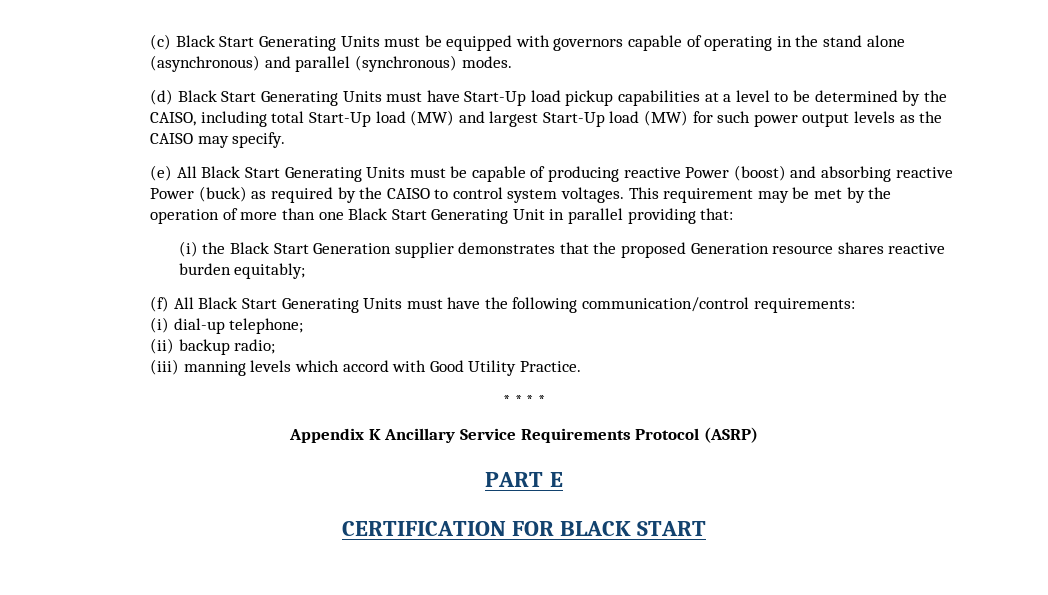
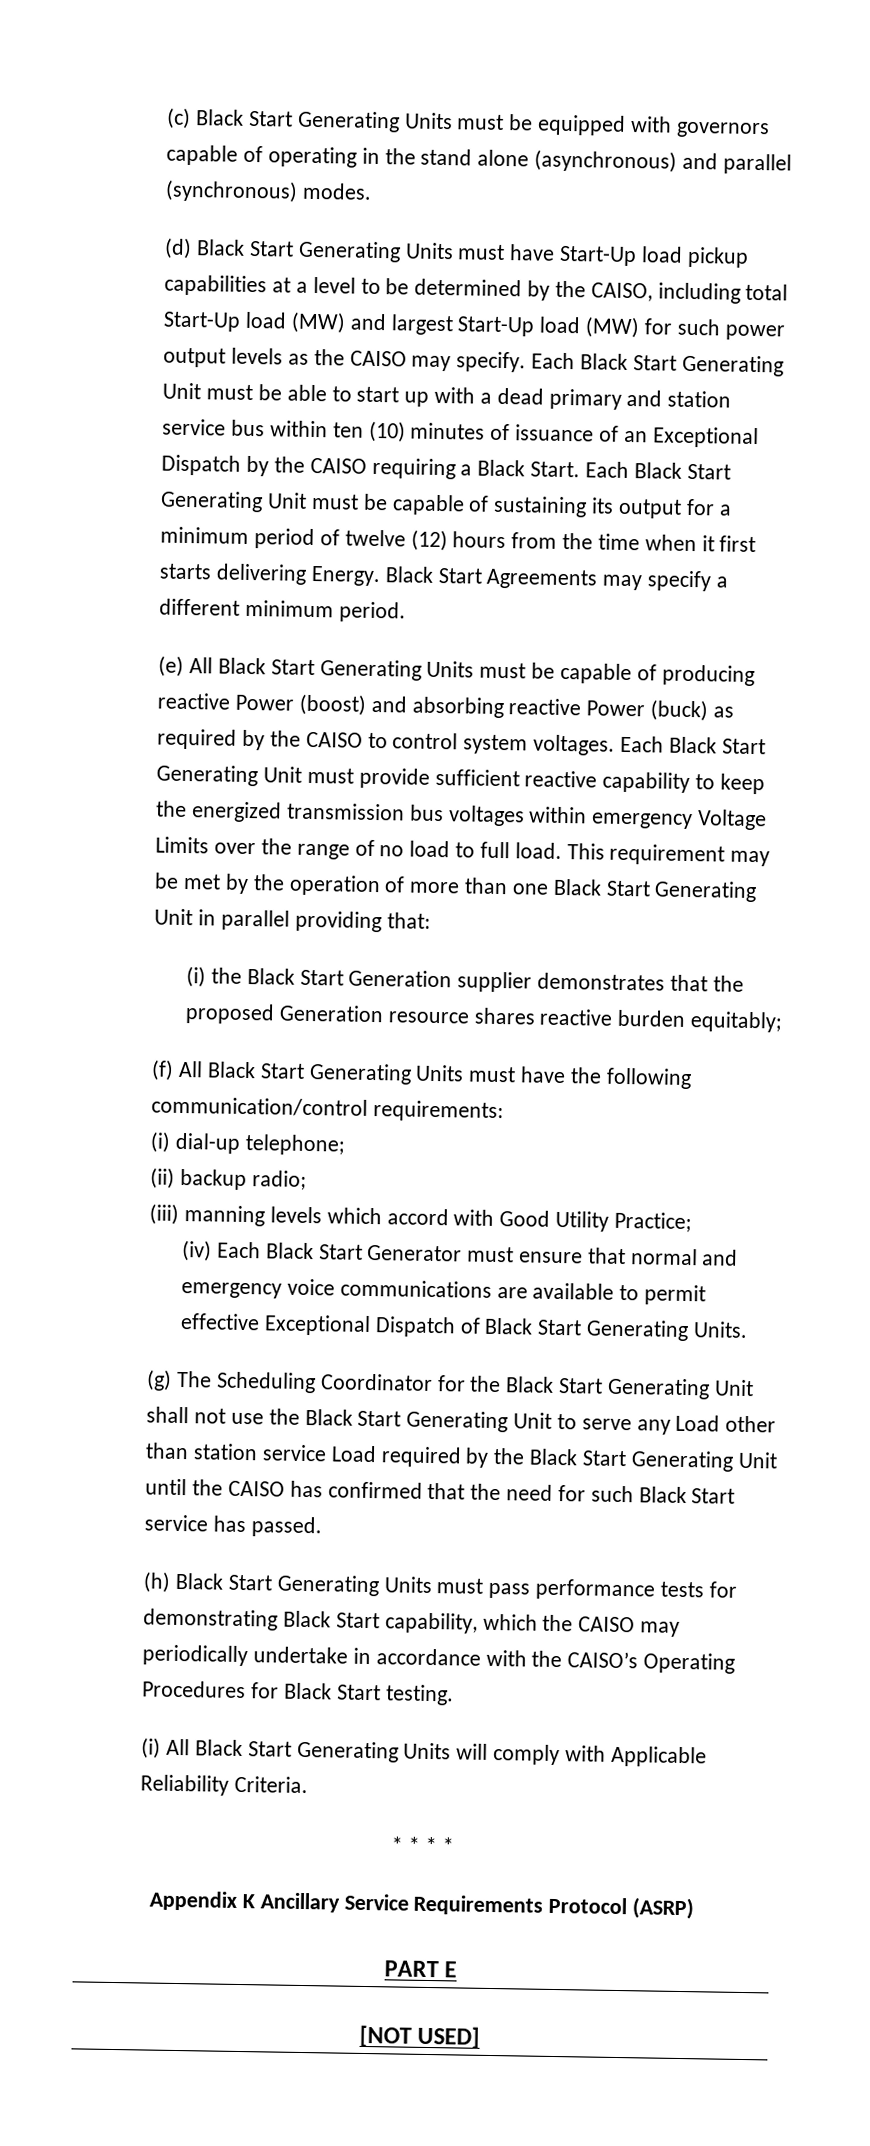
+ Each Black Start Generating Unit must be able to start up with a dead primary and station service bus within ten (10) minutes of issuance of an Exceptional Dispatch by the CAISO requiring a Black Start. Each Black Start Generating Unit must be capable of sustaining its output for a minimum period of twelve (12) hours from the time when it first starts delivering Energy. Black Start Agreements may specify a different minimum period.
+ Each Black Start Generating Unit must provide sufficient reactive capability to keep the energized transmission bus voltages within emergency Voltage Limits over the range of no load to full load.
- (iii) manning levels which accord with Good Utility Practice.
+ (iii) manning levels which accord with Good Utility Practice;
+ (iv) Each Black Start Generator must ensure that normal and emergency voice communications are available to permit effective Exceptional Dispatch of Black Start Generating Units.
+ (g) The Scheduling Coordinator for the Black Start Generating Unit shall not use the Black Start Generating Unit to serve any Load other than station service Load required by the Black Start Generating Unit until the CAISO has confirmed that the need for such Black Start service has passed.
+ (h) Black Start Generating Units must pass performance tests for demonstrating Black Start capability, which the CAISO may periodically undertake in accordance with the CAISO’s Operating Procedures for Black Start testing.
+ (i) All Black Start Generating Units will comply with Applicable Reliability Criteria.
- CERTIFICATION FOR BLACK START
+ [NOT USED]

